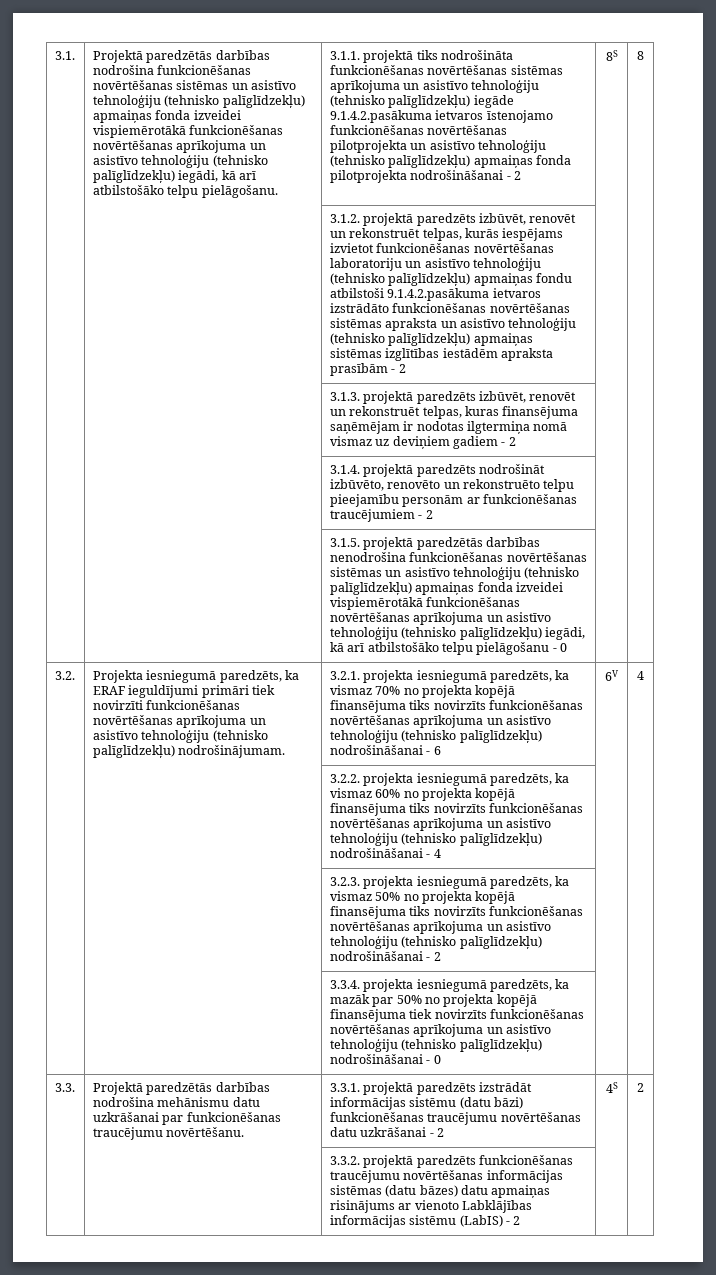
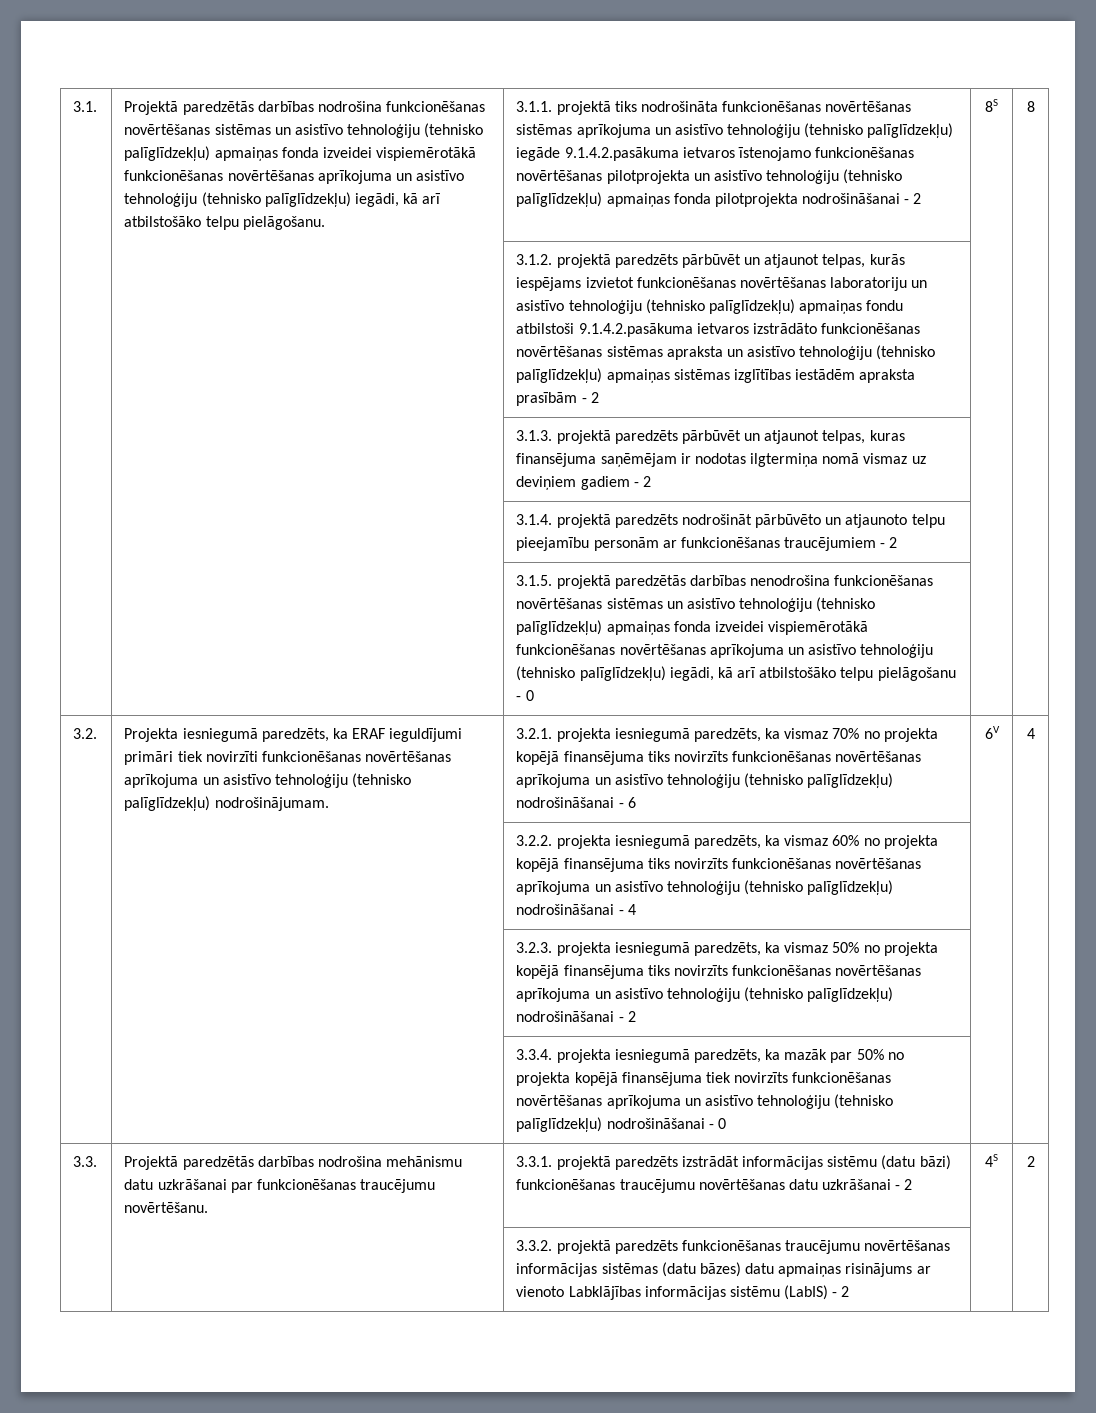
- 3.1.2. projektā paredzēts izbūvēt, renovēt un rekonstruēt telpas, kurās iespējams izvietot funkcionēšanas novērtēšanas laboratoriju un asistīvo tehnoloģiju (tehnisko palīglīdzekļu) apmaiņas fondu atbilstoši 9.1.4.2.pasākuma ietvaros izstrādāto funkcionēšanas novērtēšanas sistēmas apraksta un asistīvo tehnoloģiju (tehnisko palīglīdzekļu) apmaiņas sistēmas izglītības iestādēm apraksta prasībām - 2
+ 3.1.2. projektā paredzēts pārbūvēt un atjaunot telpas, kurās iespējams izvietot funkcionēšanas novērtēšanas laboratoriju un asistīvo tehnoloģiju (tehnisko palīglīdzekļu) apmaiņas fondu atbilstoši 9.1.4.2.pasākuma ietvaros izstrādāto funkcionēšanas novērtēšanas sistēmas apraksta un asistīvo tehnoloģiju (tehnisko palīglīdzekļu) apmaiņas sistēmas izglītības iestādēm apraksta prasībām - 2
- | | 3.1.3. projektā paredzēts izbūvēt, renovēt un rekonstruēt telpas, kuras finansējuma saņēmējam ir nodotas ilgtermiņa nomā vismaz uz deviņiem gadiem - 2 | |
+ | | 3.1.3. projektā paredzēts pārbūvēt un atjaunot telpas, kuras finansējuma saņēmējam ir nodotas ilgtermiņa nomā vismaz uz deviņiem gadiem - 2 | |
- | | 3.1.4. projektā paredzēts nodrošināt izbūvēto, renovēto un rekonstruēto telpu pieejamību personām ar funkcionēšanas traucējumiem - 2 | |
+ | | 3.1.4. projektā paredzēts nodrošināt pārbūvēto un atjaunoto telpu pieejamību personām ar funkcionēšanas traucējumiem - 2 | |

